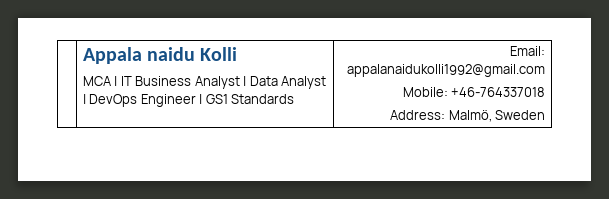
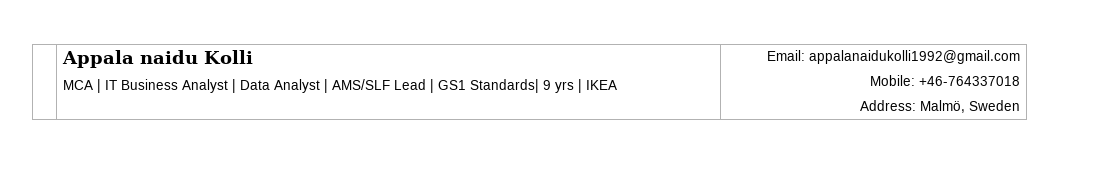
  | Appala naidu Kolli
- MCA | IT Business Analyst | Data Analyst | DevOps Engineer | GS1 Standards | Email: appalanaidukolli1992@gmail.com
+ MCA | IT Business Analyst | Data Analyst | AMS/SLF Lead | GS1 Standards| 9 yrs | IKEA | Email: appalanaidukolli1992@gmail.com

